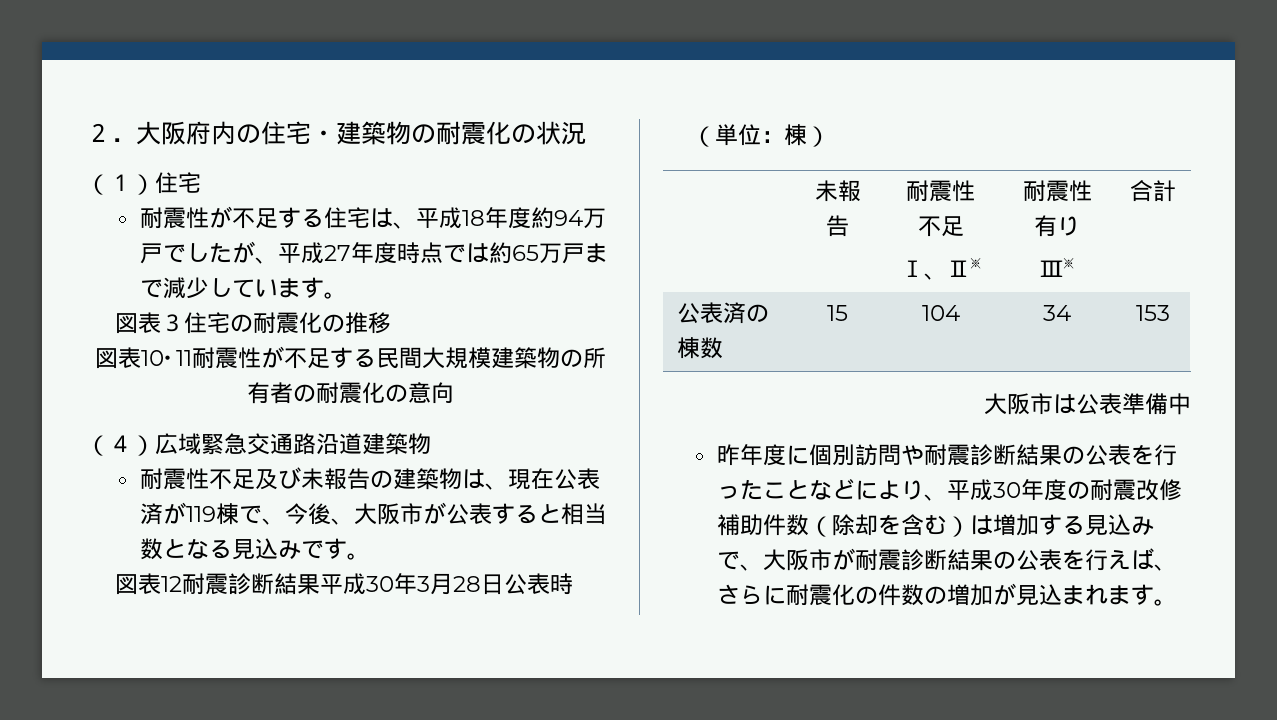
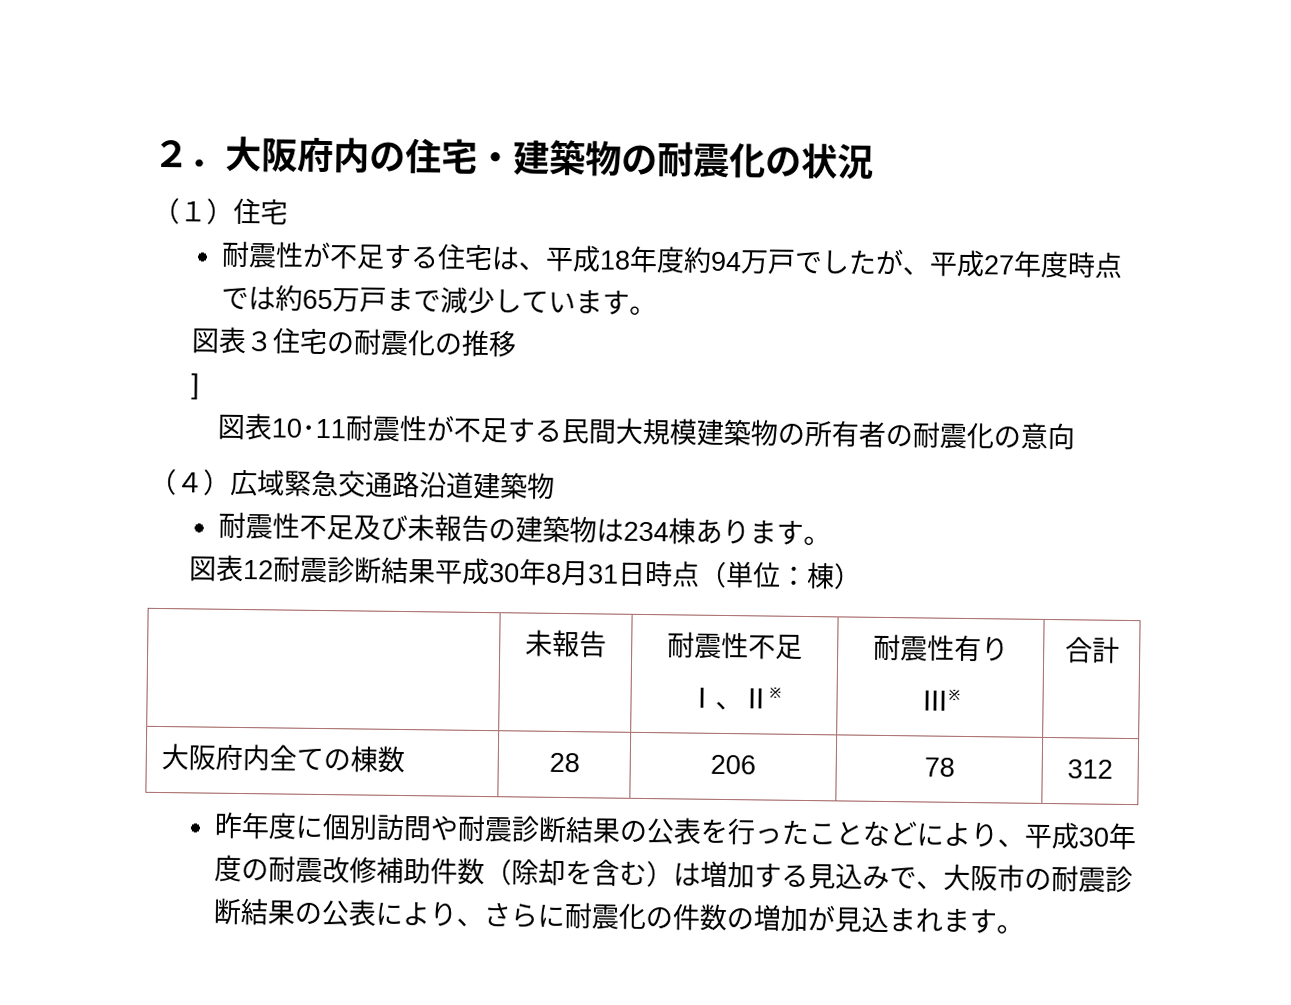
+ ]
- 耐震性不足及び未報告の建築物は、現在公表済が119棟で、今後、大阪市が公表すると相当数となる見込みです。
+ 耐震性不足及び未報告の建築物は234棟あります。
- 図表12耐震診断結果平成30年3月28日公表時（単位：棟）
+ 図表12耐震診断結果平成30年8月31日時点（単位：棟）
- 公表済の棟数 | 15 | 104 | 34 | 153
- 大阪市は公表準備中
+ 大阪府内全ての棟数 | 28 | 206 | 78 | 312
- 昨年度に個別訪問や耐震診断結果の公表を行ったことなどにより、平成30年度の耐震改修補助件数（除却を含む）は増加する見込みで、大阪市が耐震診断結果の公表を行えば、さらに耐震化の件数の増加が見込まれます。
+ 昨年度に個別訪問や耐震診断結果の公表を行ったことなどにより、平成30年度の耐震改修補助件数（除却を含む）は増加する見込みで、大阪市の耐震診断結果の公表により、さらに耐震化の件数の増加が見込まれます。

